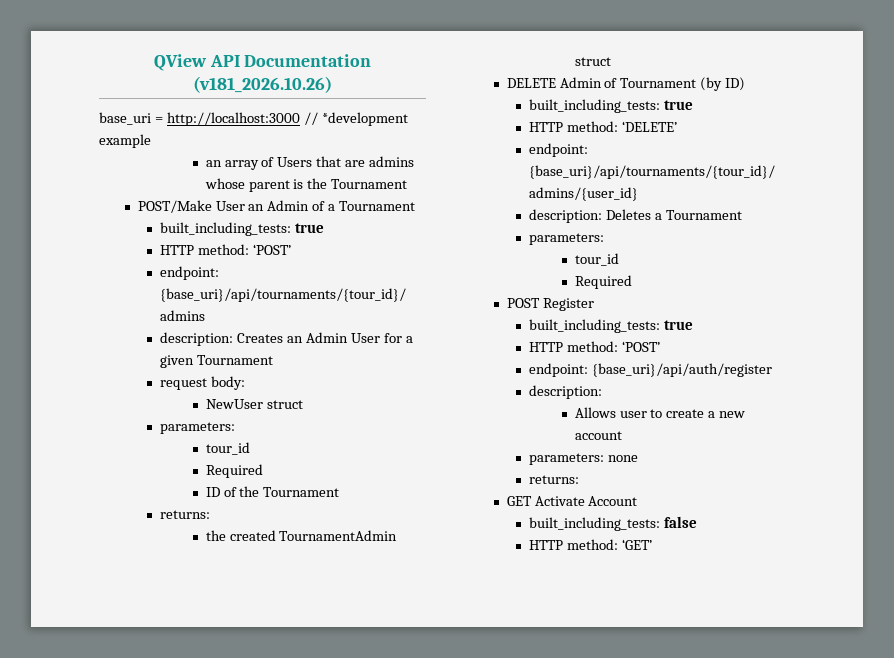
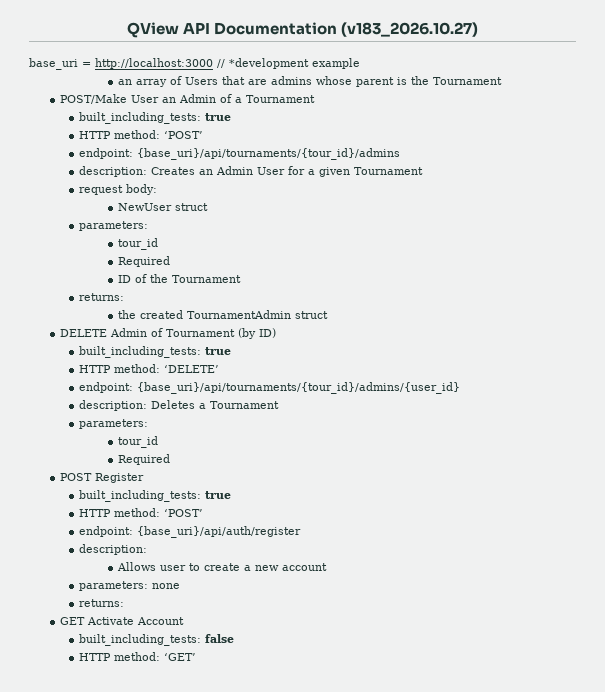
- QView API Documentation (v181_2026.10.26)
+ QView API Documentation (v183_2026.10.27)

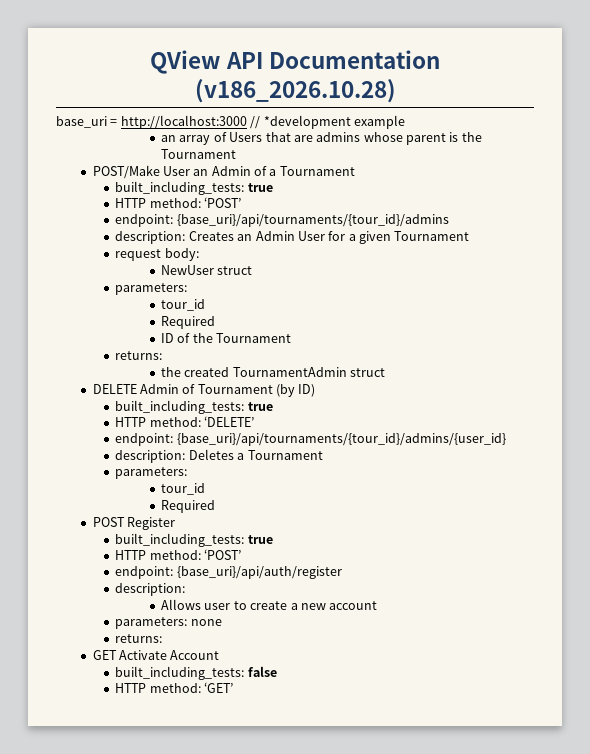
- QView API Documentation (v183_2026.10.27)
+ QView API Documentation (v186_2026.10.28)

